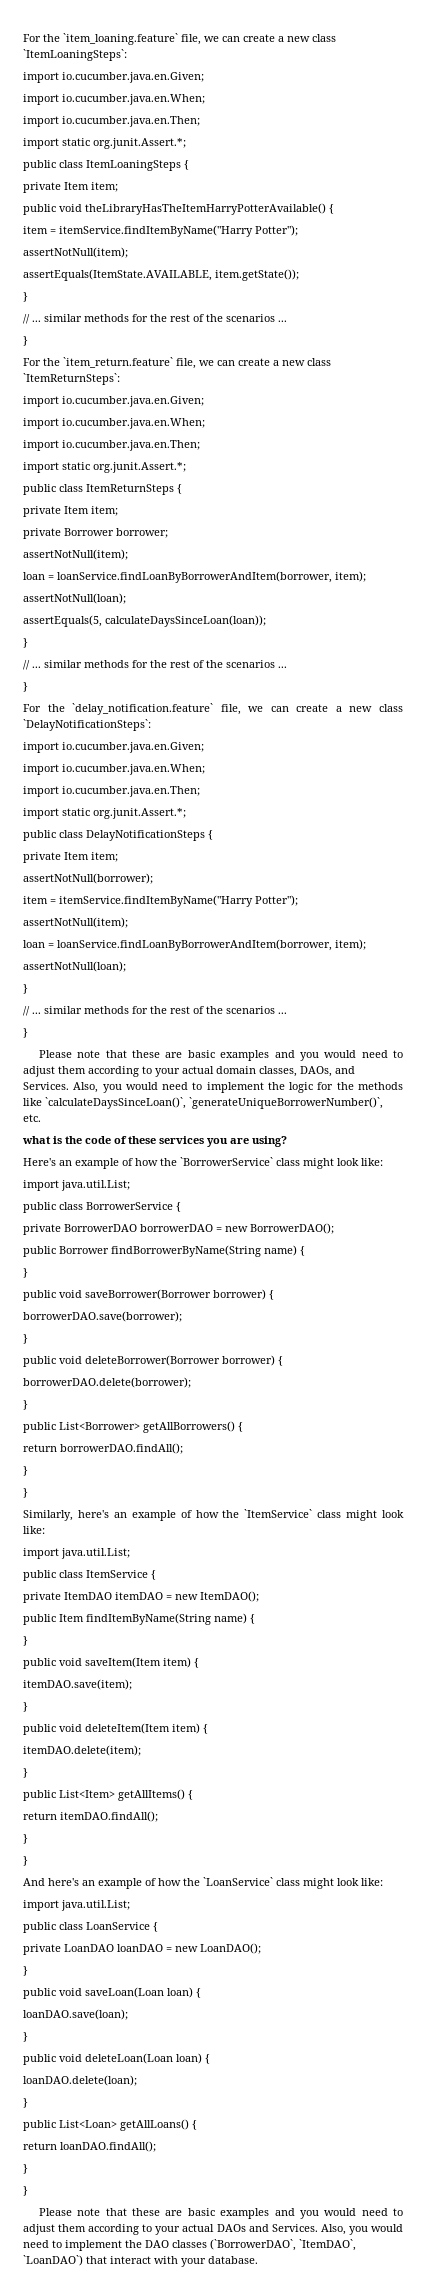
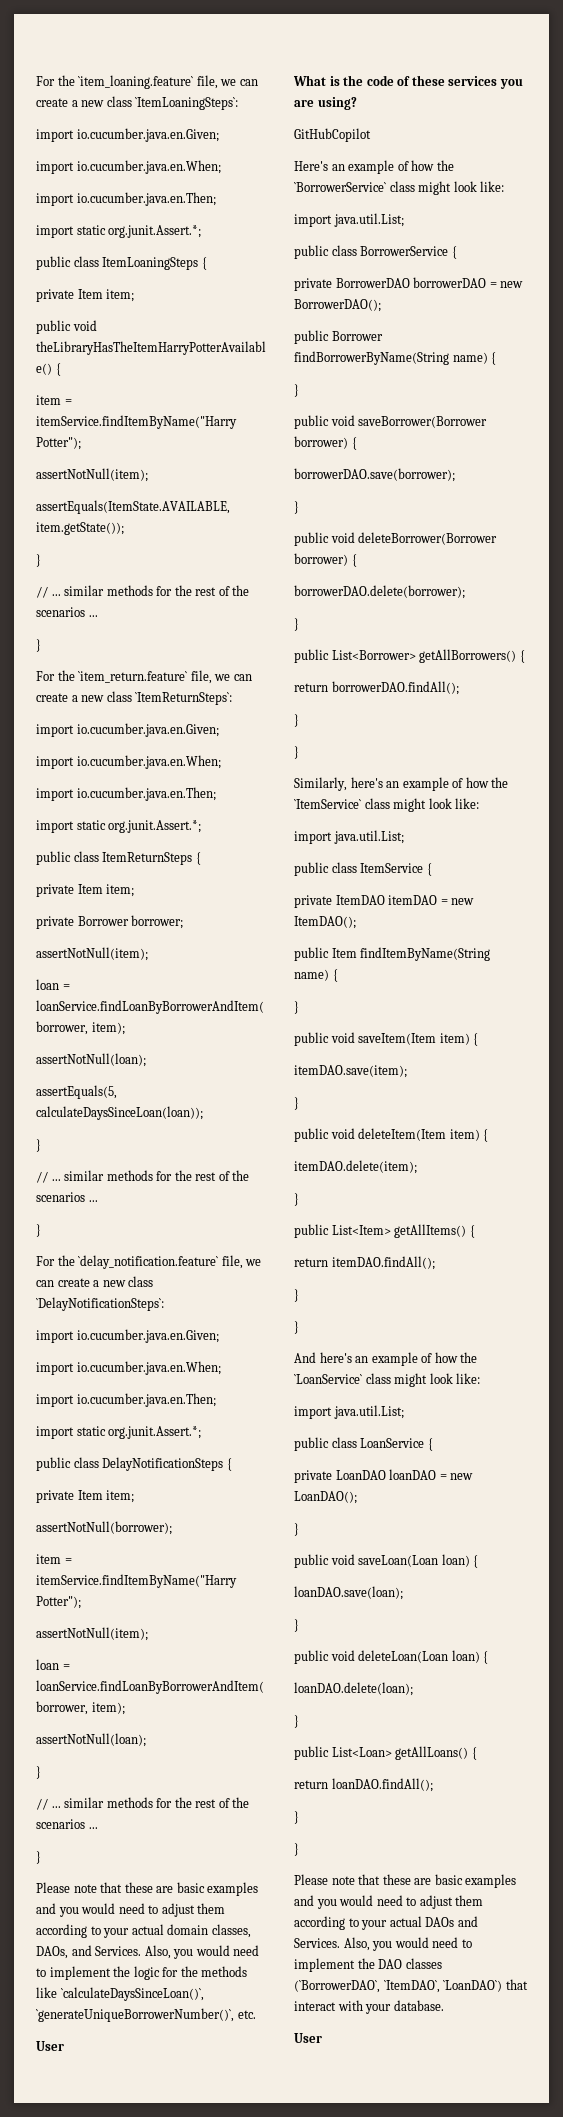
  Also, you would need to implement the logic for the methods like `calculateDaysSinceLoan()`, `generateUniqueBorrowerNumber()`, etc.
- what is the code of these services you are using?
+ User
+ What is the code of these services you are using?
+ GitHubCopilot
  Also, you would need to implement the DAO classes (`BorrowerDAO`, `ItemDAO`, `LoanDAO`) that interact with your database.
+ User

